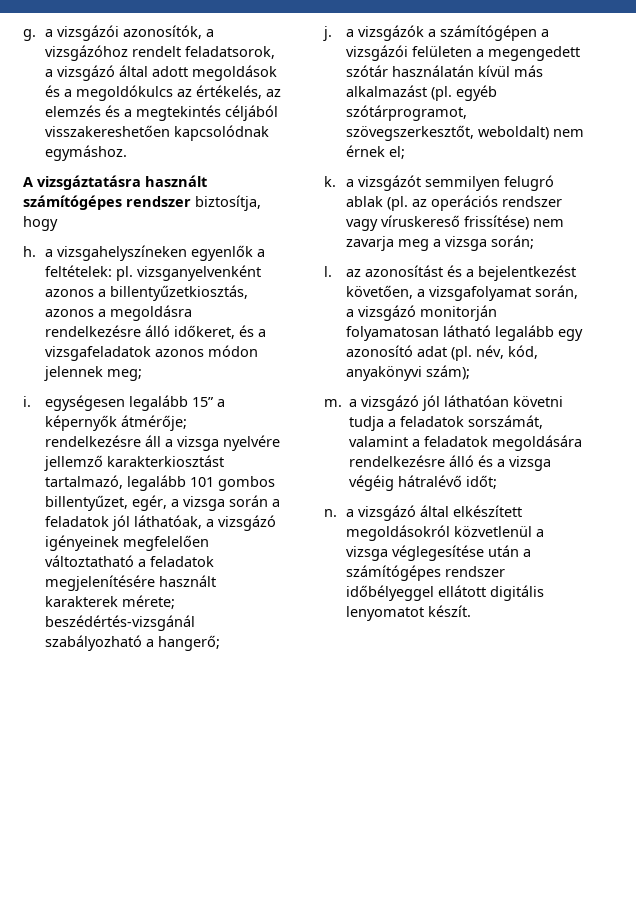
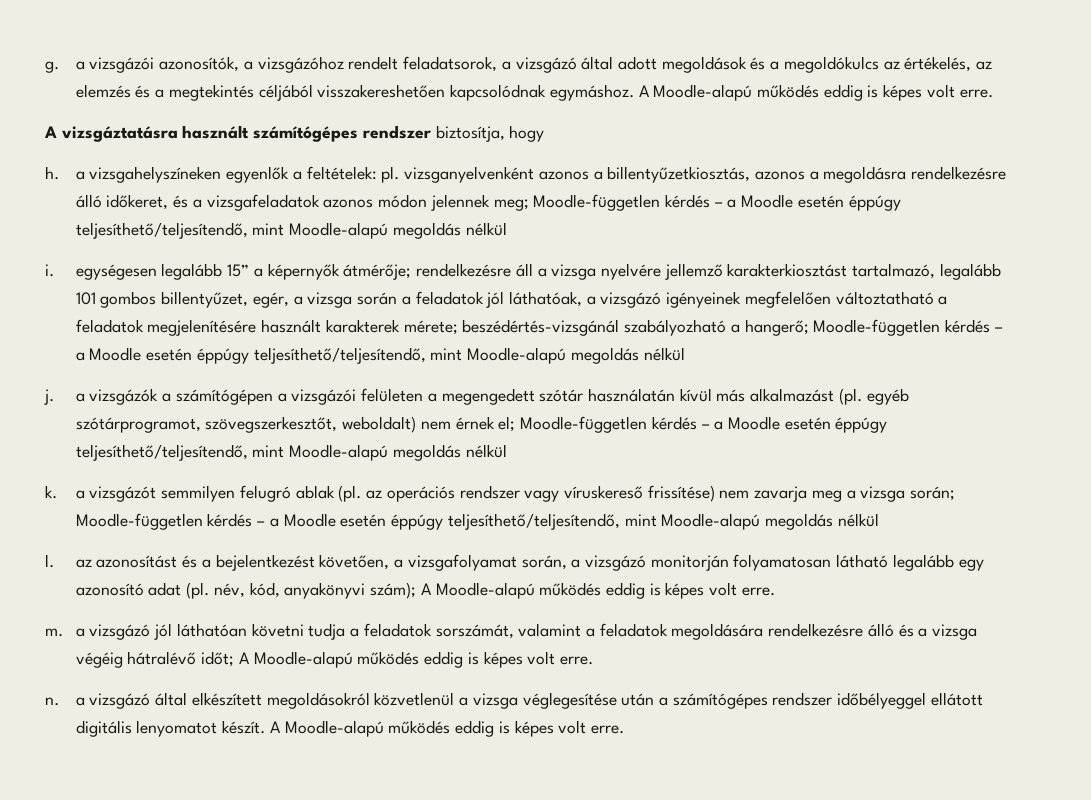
- g. a vizsgázói azonosítók, a vizsgázóhoz rendelt feladatsorok, a vizsgázó által adott megoldások és a megoldókulcs az értékelés, az elemzés és a megtekintés céljából visszakereshetően kapcsolódnak egymáshoz.
+ g. a vizsgázói azonosítók, a vizsgázóhoz rendelt feladatsorok, a vizsgázó által adott megoldások és a megoldókulcs az értékelés, az elemzés és a megtekintés céljából visszakereshetően kapcsolódnak egymáshoz. A Moodle-alapú működés eddig is képes volt erre.
- h. a vizsgahelyszíneken egyenlők a feltételek: pl. vizsganyelvenként azonos a billentyűzetkiosztás, azonos a megoldásra rendelkezésre álló időkeret, és a vizsgafeladatok azonos módon jelennek meg;
+ h. a vizsgahelyszíneken egyenlők a feltételek: pl. vizsganyelvenként azonos a billentyűzetkiosztás, azonos a megoldásra rendelkezésre álló időkeret, és a vizsgafeladatok azonos módon jelennek meg; Moodle-független kérdés – a Moodle esetén éppúgy teljesíthető/teljesítendő, mint Moodle-alapú megoldás nélkül
- i. egységesen legalább 15” a képernyők átmérője; rendelkezésre áll a vizsga nyelvére jellemző karakterkiosztást tartalmazó, legalább 101 gombos billentyűzet, egér, a vizsga során a feladatok jól láthatóak, a vizsgázó igényeinek megfelelően változtatható a feladatok megjelenítésére használt karakterek mérete; beszédértés-vizsgánál szabályozható a hangerő;
+ i. egységesen legalább 15” a képernyők átmérője; rendelkezésre áll a vizsga nyelvére jellemző karakterkiosztást tartalmazó, legalább 101 gombos billentyűzet, egér, a vizsga során a feladatok jól láthatóak, a vizsgázó igényeinek megfelelően változtatható a feladatok megjelenítésére használt karakterek mérete; beszédértés-vizsgánál szabályozható a hangerő; Moodle-független kérdés – a Moodle esetén éppúgy teljesíthető/teljesítendő, mint Moodle-alapú megoldás nélkül
- j. a vizsgázók a számítógépen a vizsgázói felületen a megengedett szótár használatán kívül más alkalmazást (pl. egyéb szótárprogramot, szövegszerkesztőt, weboldalt) nem érnek el;
+ j. a vizsgázók a számítógépen a vizsgázói felületen a megengedett szótár használatán kívül más alkalmazást (pl. egyéb szótárprogramot, szövegszerkesztőt, weboldalt) nem érnek el; Moodle-független kérdés – a Moodle esetén éppúgy teljesíthető/teljesítendő, mint Moodle-alapú megoldás nélkül
- k. a vizsgázót semmilyen felugró ablak (pl. az operációs rendszer vagy víruskereső frissítése) nem zavarja meg a vizsga során;
+ k. a vizsgázót semmilyen felugró ablak (pl. az operációs rendszer vagy víruskereső frissítése) nem zavarja meg a vizsga során; Moodle-független kérdés – a Moodle esetén éppúgy teljesíthető/teljesítendő, mint Moodle-alapú megoldás nélkül
- l. az azonosítást és a bejelentkezést követően, a vizsgafolyamat során, a vizsgázó monitorján folyamatosan látható legalább egy azonosító adat (pl. név, kód, anyakönyvi szám);
+ l. az azonosítást és a bejelentkezést követően, a vizsgafolyamat során, a vizsgázó monitorján folyamatosan látható legalább egy azonosító adat (pl. név, kód, anyakönyvi szám); A Moodle-alapú működés eddig is képes volt erre.
- m. a vizsgázó jól láthatóan követni tudja a feladatok sorszámát, valamint a feladatok megoldására rendelkezésre álló és a vizsga végéig hátralévő időt;
+ m. a vizsgázó jól láthatóan követni tudja a feladatok sorszámát, valamint a feladatok megoldására rendelkezésre álló és a vizsga végéig hátralévő időt; A Moodle-alapú működés eddig is képes volt erre.
- n. a vizsgázó által elkészített megoldásokról közvetlenül a vizsga véglegesítése után a számítógépes rendszer időbélyeggel ellátott digitális lenyomatot készít.
+ n. a vizsgázó által elkészített megoldásokról közvetlenül a vizsga véglegesítése után a számítógépes rendszer időbélyeggel ellátott digitális lenyomatot készít. A Moodle-alapú működés eddig is képes volt erre.

